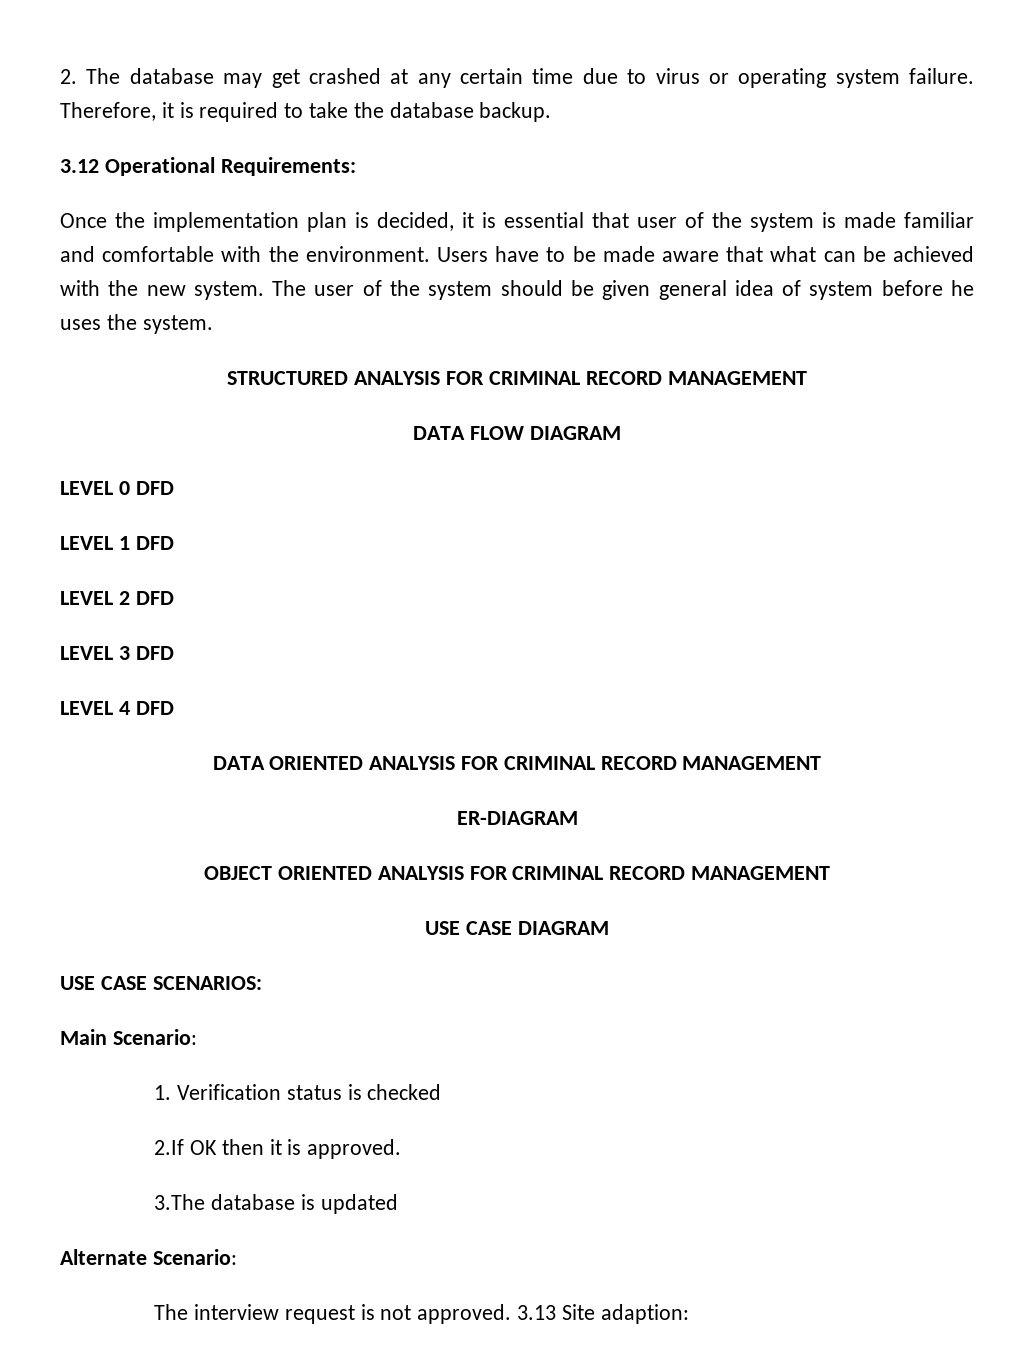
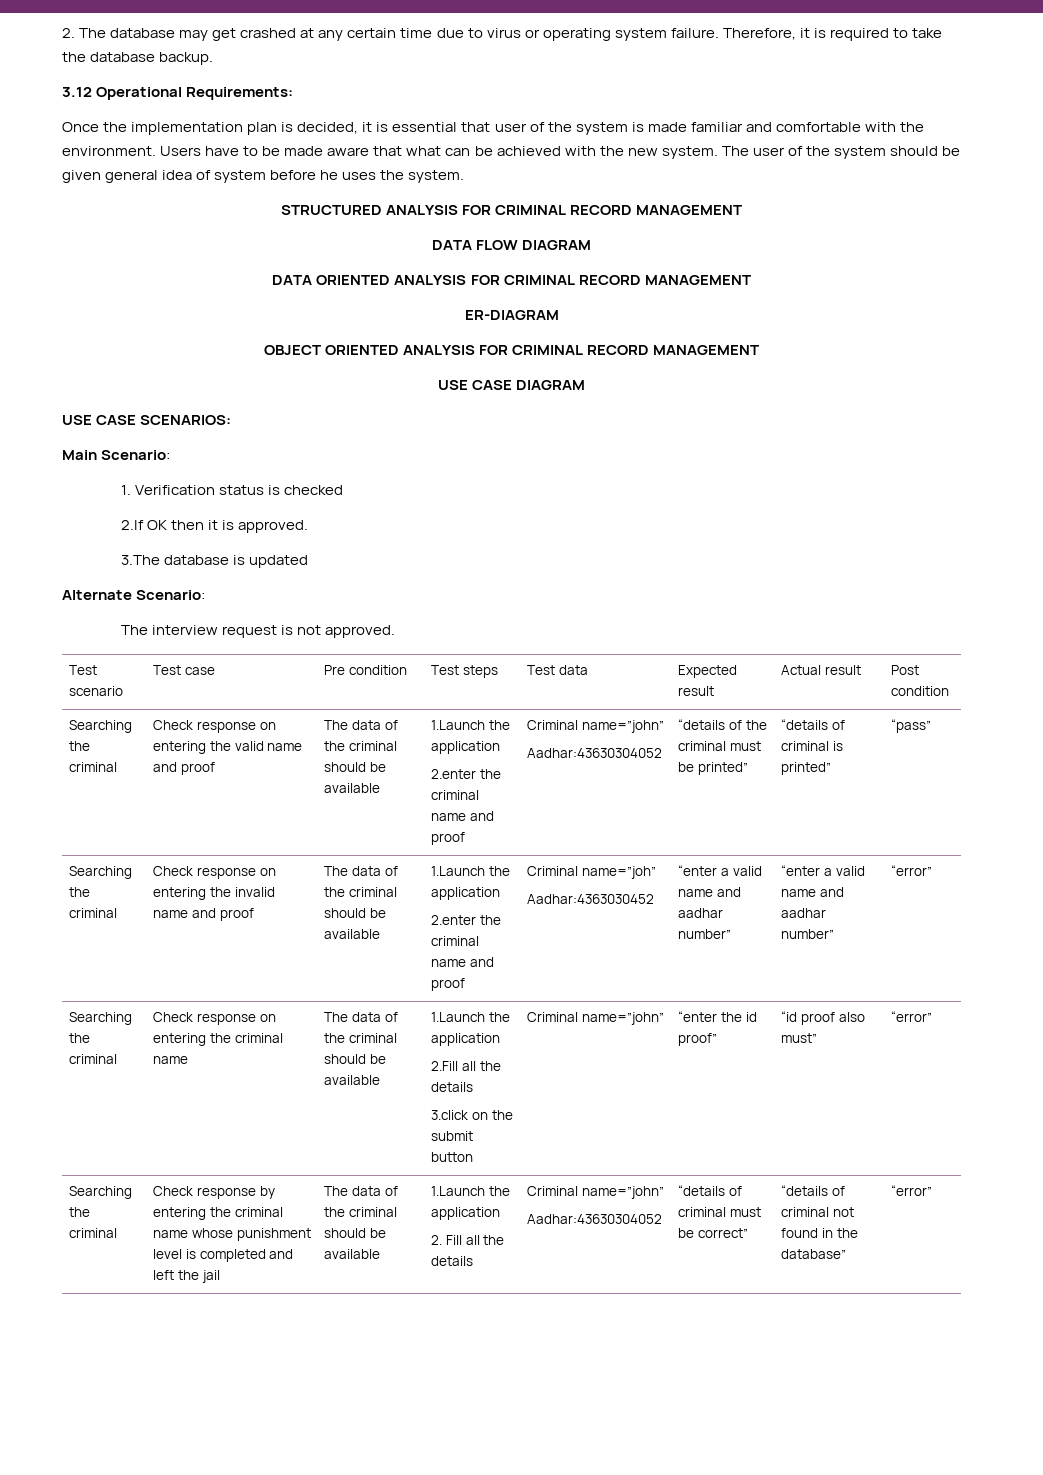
- LEVEL 0 DFD
- LEVEL 1 DFD
- LEVEL 2 DFD
- LEVEL 3 DFD
- LEVEL 4 DFD
- The interview request is not approved. 3.13 Site adaption:
+ The interview request is not approved.
+ Test scenario | Test case | Pre condition | Test steps | Test data | Expected result | Actual result | Post condition
+ Searching the criminal | Check response on entering the valid name and proof | The data of the criminal should be available | 1.Launch the application
+ 2.enter the criminal name and proof | Criminal name=”john”
+ Aadhar:43630304052 | “details of the criminal must be printed” | “details of criminal is printed” | “pass”
+ Searching the criminal | Check response on entering the invalid name and proof | The data of the criminal should be available | 1.Launch the application
+ 2.enter the criminal name and proof | Criminal name=”joh”
+ Aadhar:4363030452 | “enter a valid name and aadhar number” | “enter a valid name and aadhar number” | “error”
+ Searching the criminal | Check response on entering the criminal name | The data of the criminal should be available | 1.Launch the application
+ 2.Fill all the details
+ 3.click on the submit button | Criminal name=”john” | “enter the id proof” | “id proof also must” | “error”
+ Searching the criminal | Check response by entering the criminal name whose punishment level is completed and left the jail | The data of the criminal should be available | 1.Launch the application
+ 2. Fill all the details | Criminal name=”john”
+ Aadhar:43630304052 | “details of criminal must be correct” | “details of criminal not found in the database” | “error”

